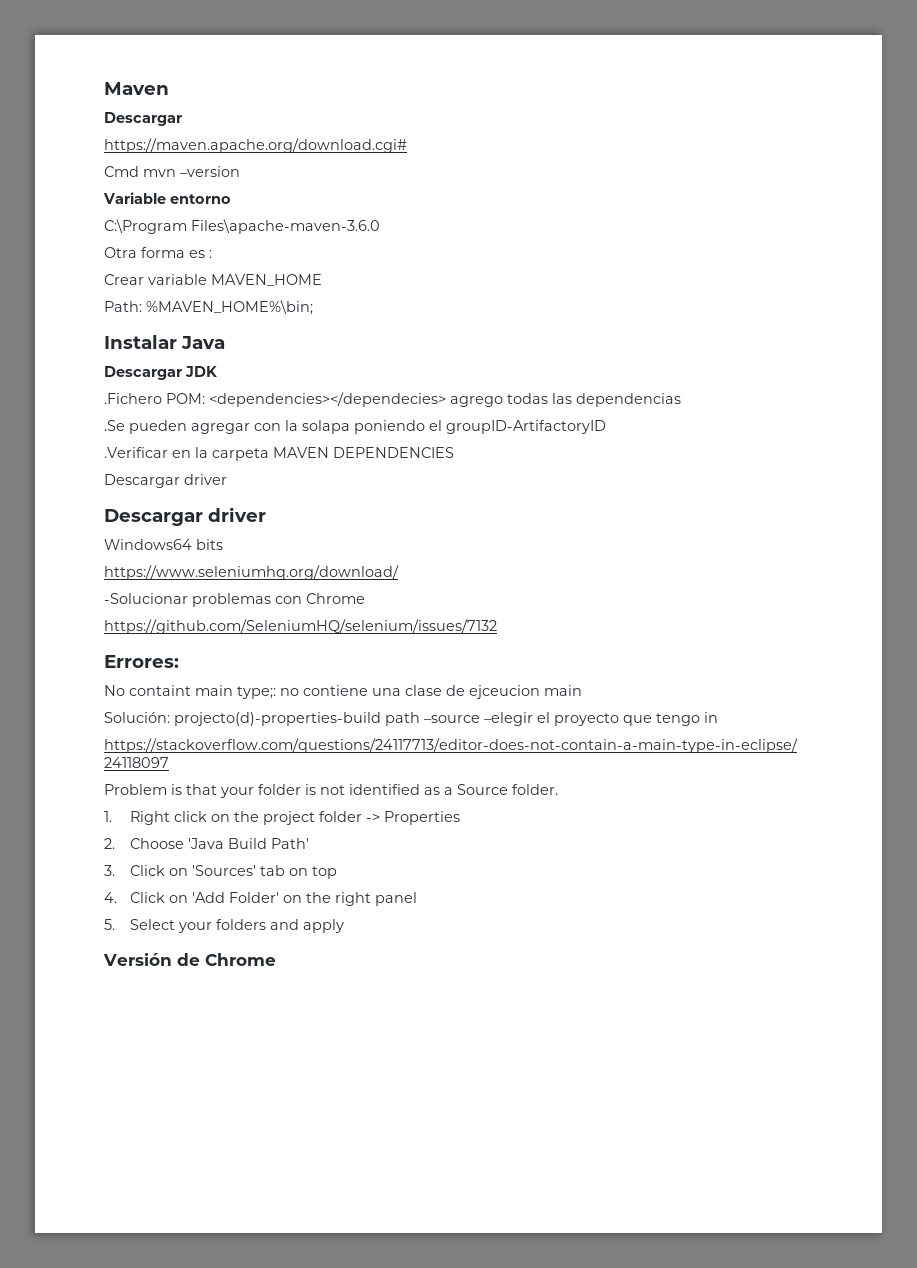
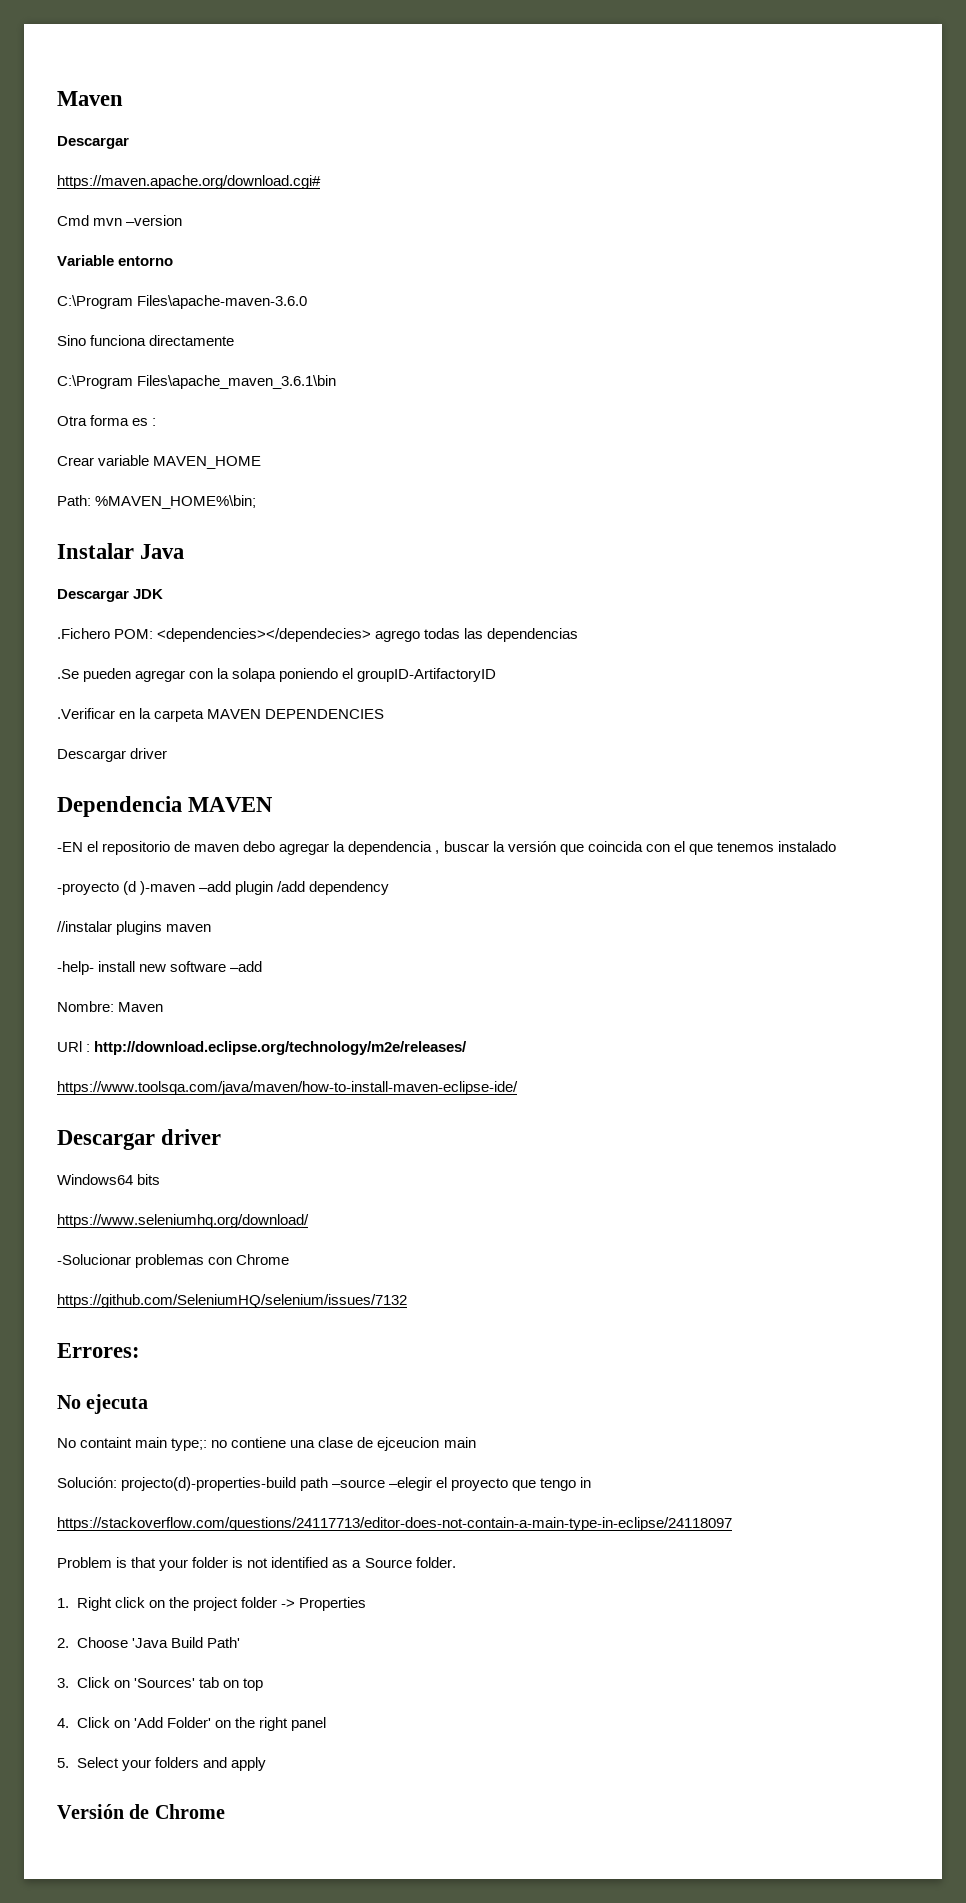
+ Sino funciona directamente
+ C:\Program Files\apache_maven_3.6.1\bin
+ Dependencia MAVEN
+ -EN el repositorio de maven debo agregar la dependencia , buscar la versión que coincida con el que tenemos instalado
+ -proyecto (d )-maven –add plugin /add dependency
+ //instalar plugins maven
+ -help- install new software –add
+ Nombre: Maven
+ URl : http://download.eclipse.org/technology/m2e/releases/
+ https://www.toolsqa.com/java/maven/how-to-install-maven-eclipse-ide/
+ No ejecuta

